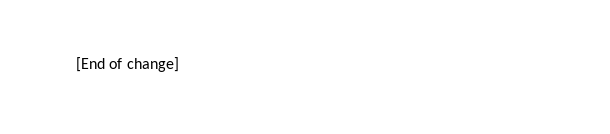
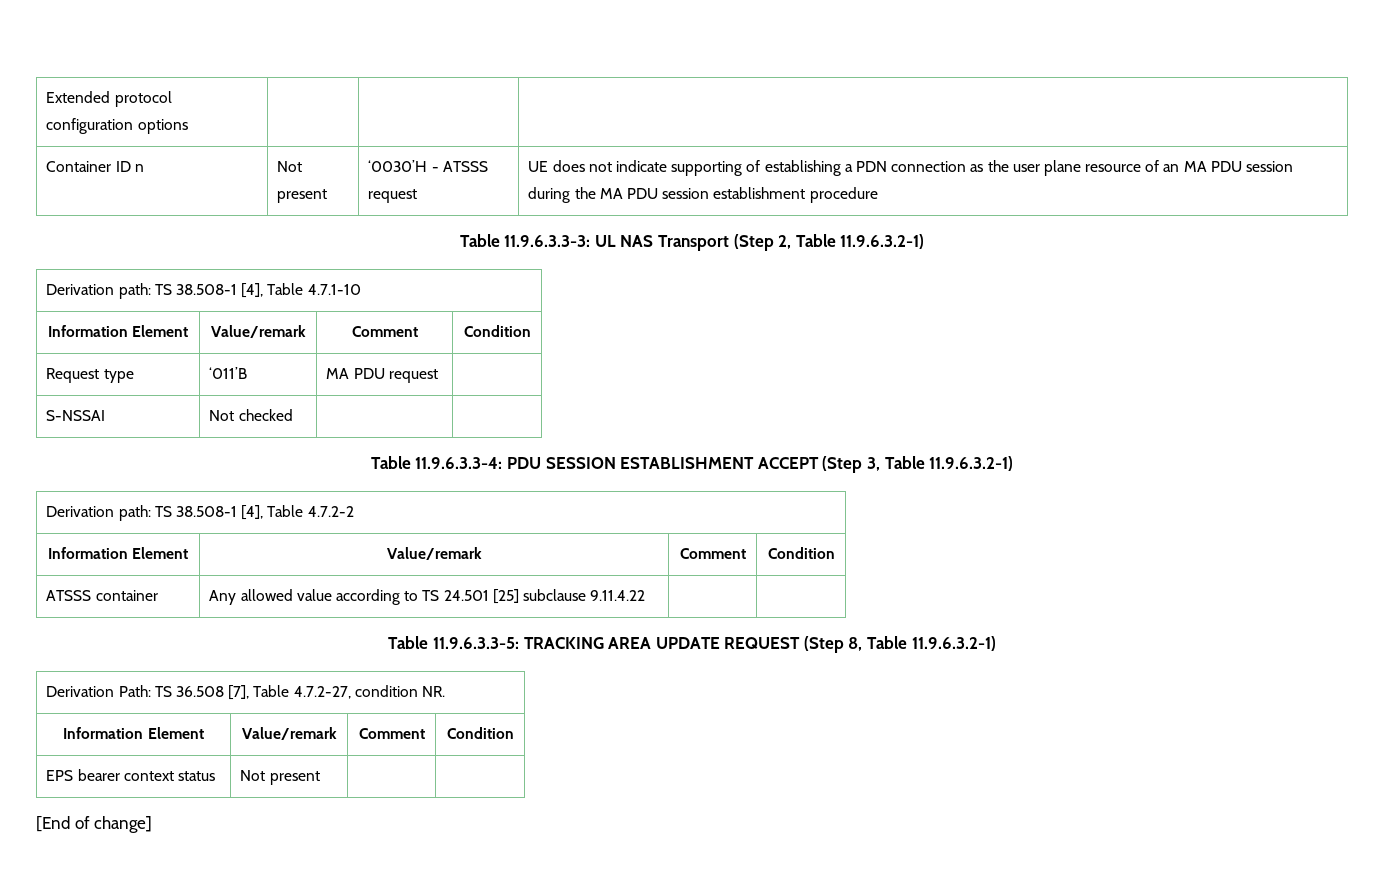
+ Extended protocol configuration options | | |
+ Container ID n | Not present | ‘0030’H - ATSSS request | UE does not indicate supporting of establishing a PDN connection as the user plane resource of an MA PDU session during the MA PDU session establishment procedure
+ Table 11.9.6.3.3-3: UL NAS Transport (Step 2, Table 11.9.6.3.2-1)
+ Derivation path: TS 38.508-1 [4], Table 4.7.1-10
+ Information Element | Value/remark | Comment | Condition
+ Request type | ‘011’B | MA PDU request |
+ S-NSSAI | Not checked | |
+ Table 11.9.6.3.3-4: PDU SESSION ESTABLISHMENT ACCEPT (Step 3, Table 11.9.6.3.2-1)
+ Derivation path: TS 38.508-1 [4], Table 4.7.2-2
+ Information Element | Value/remark | Comment | Condition
+ ATSSS container | Any allowed value according to TS 24.501 [25] subclause 9.11.4.22 | |
+ Table 11.9.6.3.3-5: TRACKING AREA UPDATE REQUEST (Step 8, Table 11.9.6.3.2-1)
+ Derivation Path: TS 36.508 [7], Table 4.7.2-27, condition NR.
+ Information Element | Value/remark | Comment | Condition
+ EPS bearer context status | Not present | |

